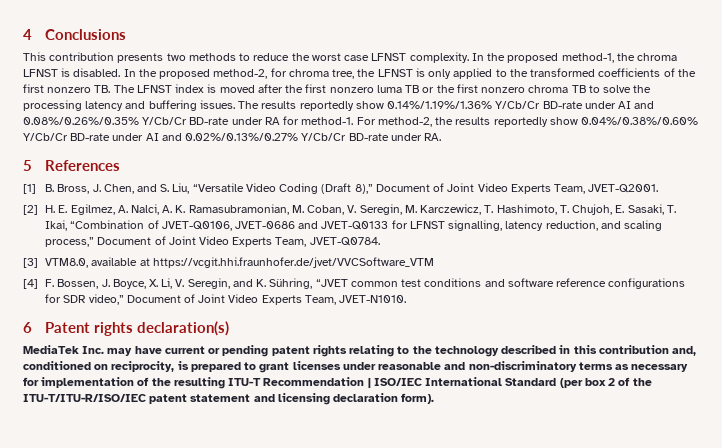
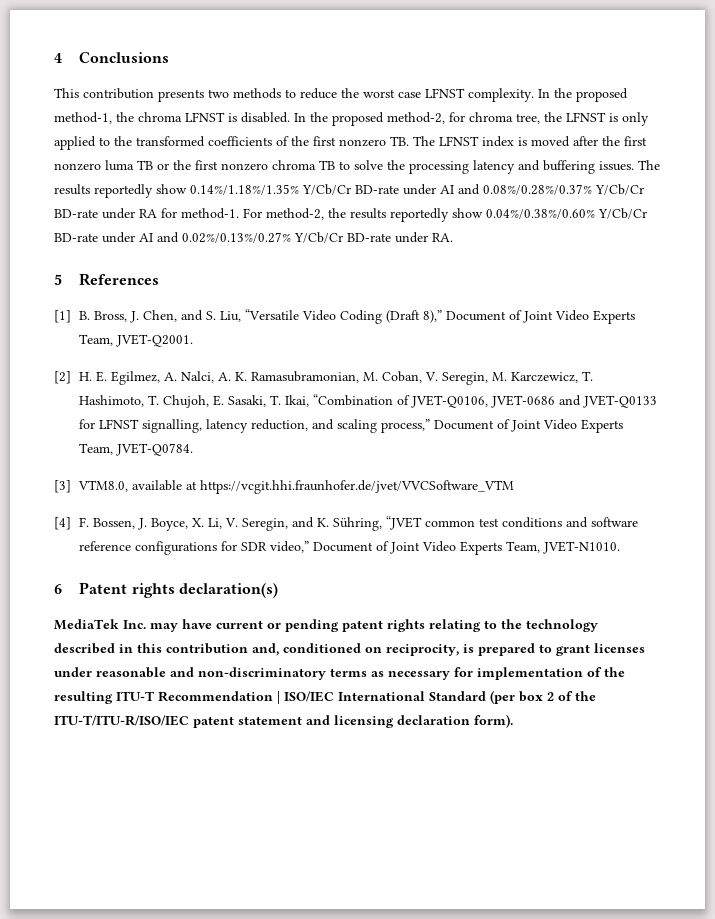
- The results reportedly show 0.14%/1.19%/1.36% Y/Cb/Cr BD-rate under AI and 0.08%/0.26%/0.35% Y/Cb/Cr BD-rate under RA for method-1.
+ The results reportedly show 0.14%/1.18%/1.35% Y/Cb/Cr BD-rate under AI and 0.08%/0.28%/0.37% Y/Cb/Cr BD-rate under RA for method-1.

